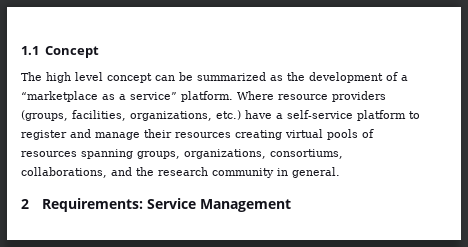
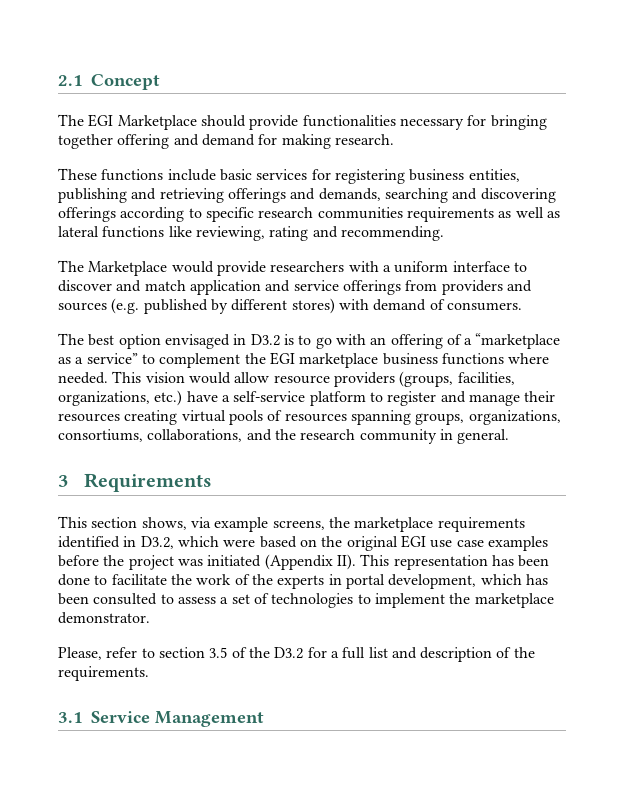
- 1.1 Concept
+ 2.1 Concept
- The high level concept can be summarized as the development of a “marketplace as a service” platform. Where resource providers (groups, facilities, organizations, etc.) have a self-service platform to register and manage their resources creating virtual pools of resources spanning groups, organizations, consortiums, collaborations, and the research community in general.
+ The EGI Marketplace should provide functionalities necessary for bringing together offering and demand for making research.
+ These functions include basic services for registering business entities, publishing and retrieving offerings and demands, searching and discovering offerings according to specific research communities requirements as well as lateral functions like reviewing, rating and recommending.
+ The Marketplace would provide researchers with a uniform interface to discover and match application and service offerings from providers and sources (e.g. published by different stores) with demand of consumers.
+ The best option envisaged in D3.2 is to go with an offering of a “marketplace as a service” to complement the EGI marketplace business functions where needed. This vision would allow resource providers (groups, facilities, organizations, etc.) have a self-service platform to register and manage their resources creating virtual pools of resources spanning groups, organizations, consortiums, collaborations, and the research community in general.
- 2 Requirements: Service Management
+ 3 Requirements
+ This section shows, via example screens, the marketplace requirements identified in D3.2, which were based on the original EGI use case examples before the project was initiated (Appendix II). This representation has been done to facilitate the work of the experts in portal development, which has been consulted to assess a set of technologies to implement the marketplace demonstrator.
+ Please, refer to section 3.5 of the D3.2 for a full list and description of the requirements.
+ 3.1 Service Management

